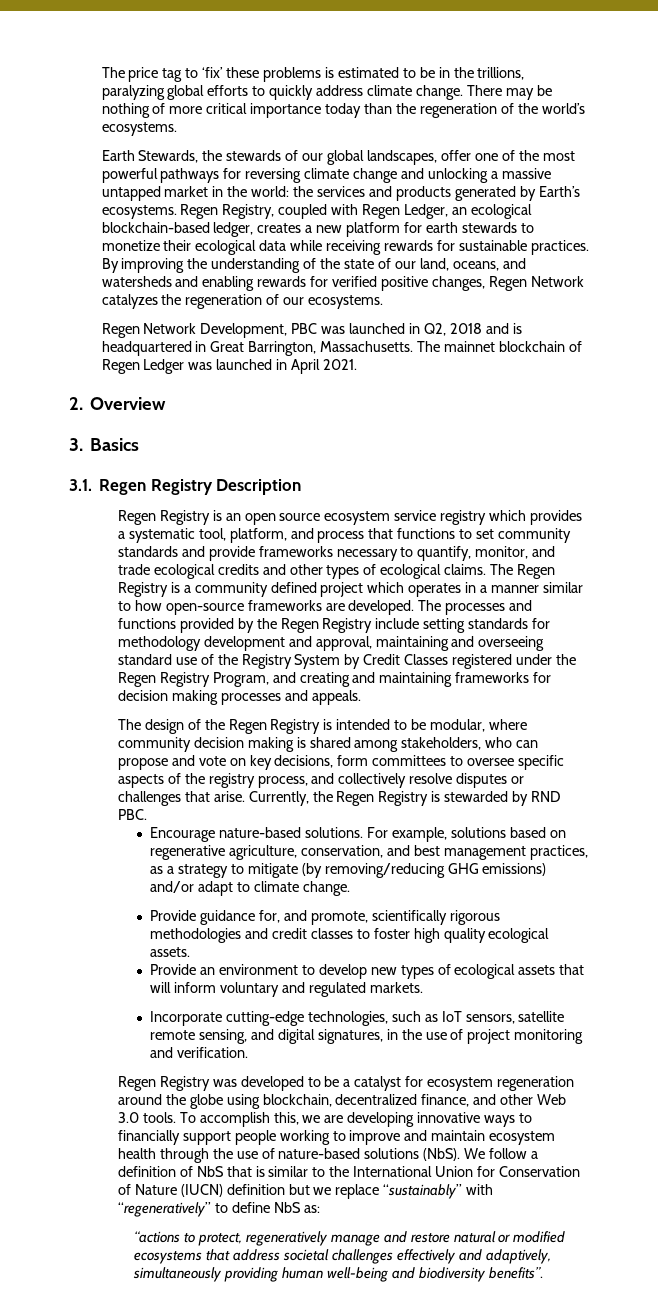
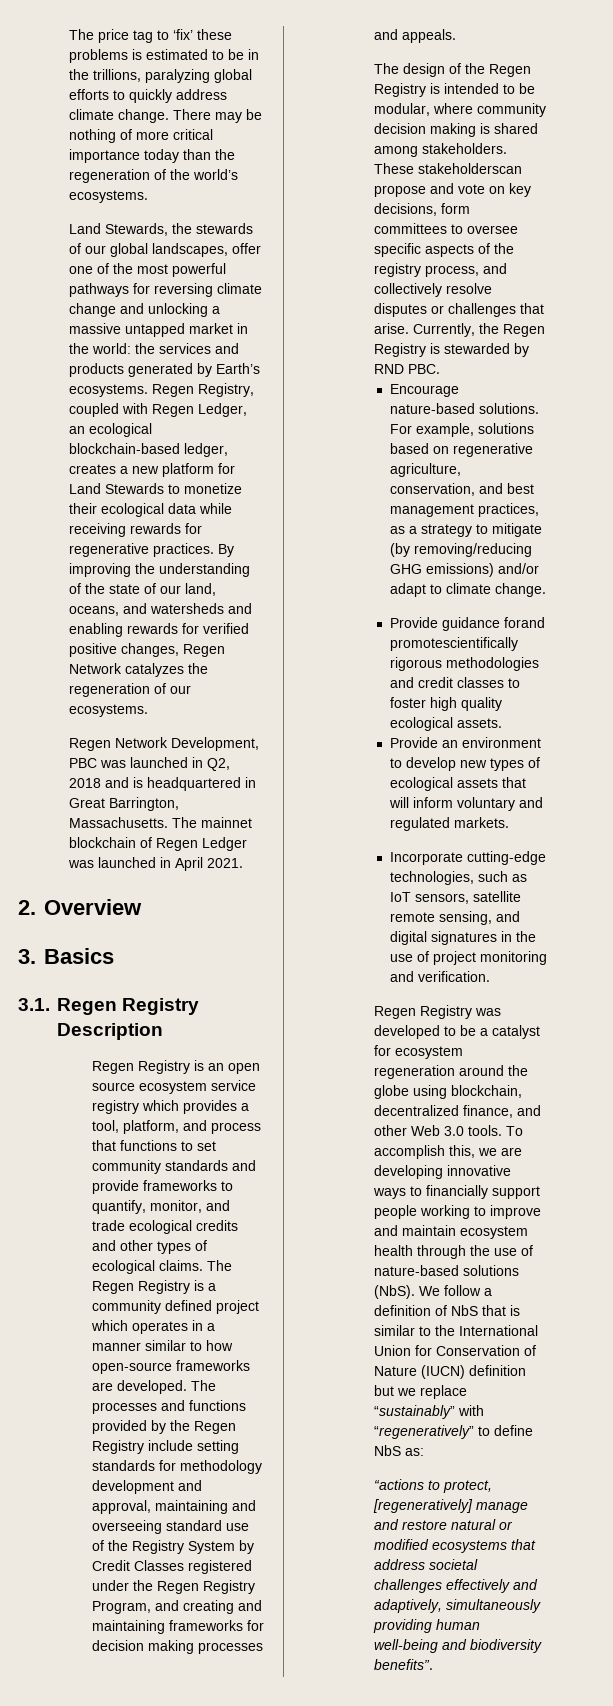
- Earth Stewards, the stewards of our global landscapes, offer one of the most powerful pathways for reversing climate change and unlocking a massive untapped market in the world: the services and products generated by Earth’s ecosystems.
+ Land Stewards, the stewards of our global landscapes, offer one of the most powerful pathways for reversing climate change and unlocking a massive untapped market in the world: the services and products generated by Earth’s ecosystems.
- Regen Registry, coupled with Regen Ledger, an ecological blockchain-based ledger, creates a new platform for earth stewards to monetize their ecological data while receiving rewards for sustainable practices.
+ Regen Registry, coupled with Regen Ledger, an ecological blockchain-based ledger, creates a new platform for Land Stewards to monetize their ecological data while receiving rewards for regenerative practices.
- Regen Registry is an open source ecosystem service registry which provides a systematic tool, platform, and process that functions to set community standards and provide frameworks necessary to quantify, monitor, and trade ecological credits and other types of ecological claims.
+ Regen Registry is an open source ecosystem service registry which provides a tool, platform, and process that functions to set community standards and provide frameworks to quantify, monitor, and trade ecological credits and other types of ecological claims.
- The design of the Regen Registry is intended to be modular, where community decision making is shared among stakeholders, who can propose and vote on key decisions, form committees to oversee specific aspects of the registry process, and collectively resolve disputes or challenges that arise.
+ The design of the Regen Registry is intended to be modular, where community decision making is shared among stakeholders. These stakeholderscan propose and vote on key decisions, form committees to oversee specific aspects of the registry process, and collectively resolve disputes or challenges that arise.
- Provide guidance for, and promote, scientifically rigorous methodologies and credit classes to foster high quality ecological assets.
+ Provide guidance forand promotescientifically rigorous methodologies and credit classes to foster high quality ecological assets.
- Incorporate cutting-edge technologies, such as IoT sensors, satellite remote sensing, and digital signatures, in the use of project monitoring and verification.
+ Incorporate cutting-edge technologies, such as IoT sensors, satellite remote sensing, and digital signatures in the use of project monitoring and verification.
- “actions to protect, regeneratively manage and restore natural or modified ecosystems that address societal challenges effectively and adaptively, simultaneously providing human well-being and biodiversity benefits”.
+ “actions to protect, [regeneratively] manage and restore natural or modified ecosystems that address societal challenges effectively and adaptively, simultaneously providing human well-being and biodiversity benefits”.

